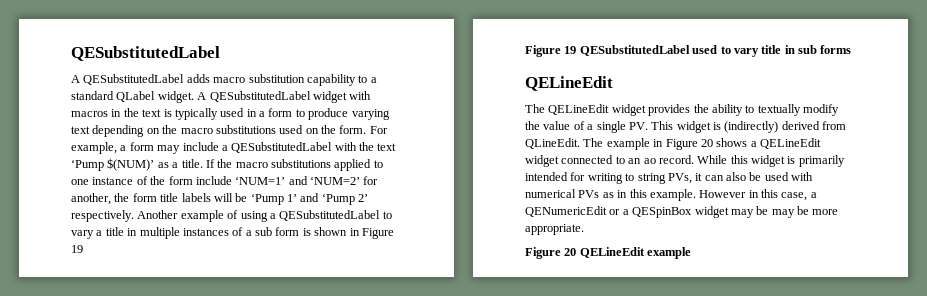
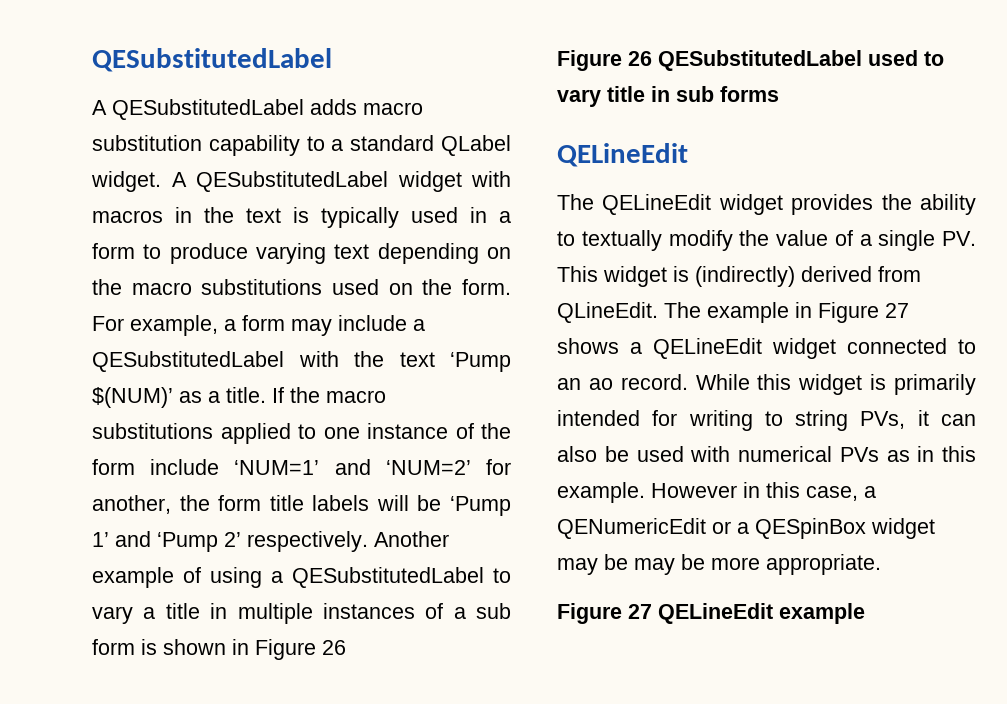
- Another example of using a QESubstitutedLabel to vary a title in multiple instances of a sub form is shown in Figure 19
- Figure 19 QESubstitutedLabel used to vary title in sub forms
+ Another example of using a QESubstitutedLabel to vary a title in multiple instances of a sub form is shown in Figure 26
+ Figure 26 QESubstitutedLabel used to vary title in sub forms
- The example in Figure 20 shows a QELineEdit widget connected to an ao record.
+ The example in Figure 27 shows a QELineEdit widget connected to an ao record.
- Figure 20 QELineEdit example
+ Figure 27 QELineEdit example

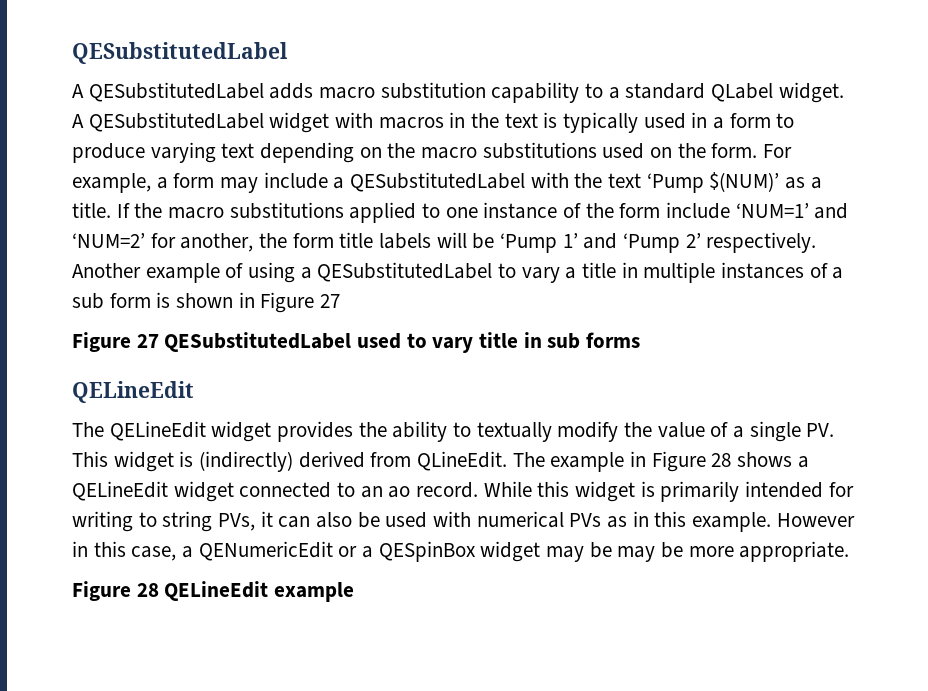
- Another example of using a QESubstitutedLabel to vary a title in multiple instances of a sub form is shown in Figure 26
- Figure 26 QESubstitutedLabel used to vary title in sub forms
+ Another example of using a QESubstitutedLabel to vary a title in multiple instances of a sub form is shown in Figure 27
+ Figure 27 QESubstitutedLabel used to vary title in sub forms
- The example in Figure 27 shows a QELineEdit widget connected to an ao record.
+ The example in Figure 28 shows a QELineEdit widget connected to an ao record.
- Figure 27 QELineEdit example
+ Figure 28 QELineEdit example

